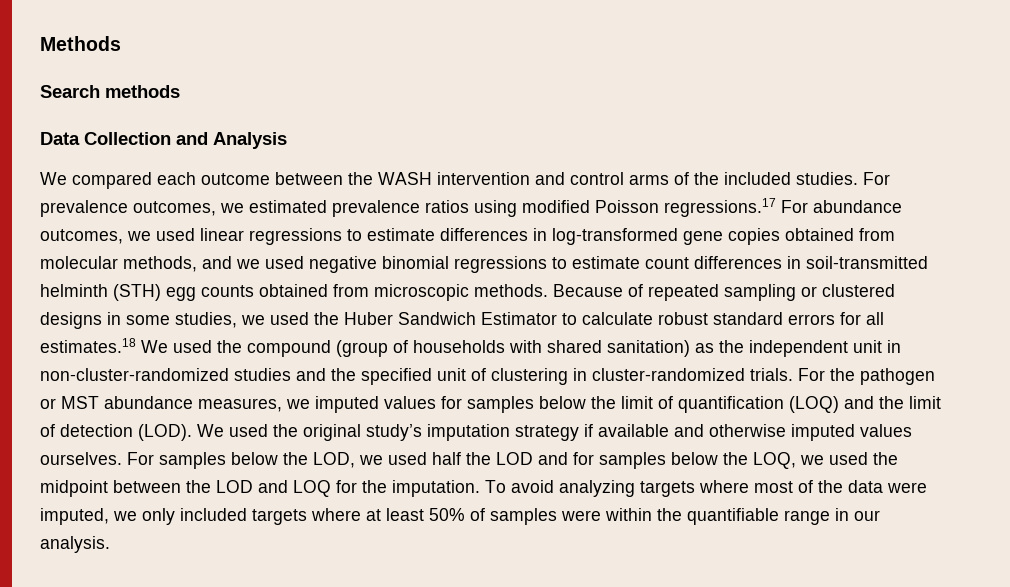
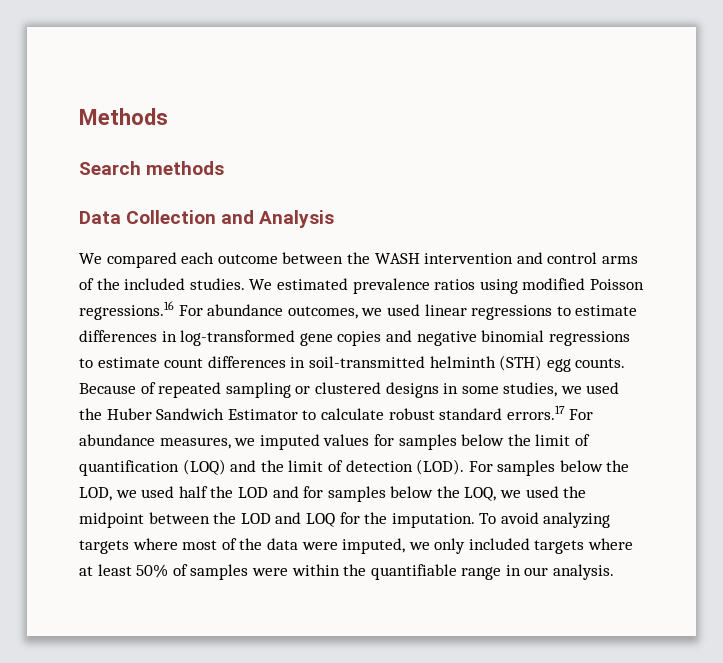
- For prevalence outcomes, we estimated prevalence ratios using modified Poisson regressions.17 For abundance outcomes, we used linear regressions to estimate differences in log-transformed gene copies obtained from molecular methods, and we used negative binomial regressions to estimate count differences in soil-transmitted helminth (STH) egg counts obtained from microscopic methods.
+ We estimated prevalence ratios using modified Poisson regressions.16 For abundance outcomes, we used linear regressions to estimate differences in log-transformed gene copies and negative binomial regressions to estimate count differences in soil-transmitted helminth (STH) egg counts.
- Because of repeated sampling or clustered designs in some studies, we used the Huber Sandwich Estimator to calculate robust standard errors for all estimates.18 We used the compound (group of households with shared sanitation) as the independent unit in non-cluster-randomized studies and the specified unit of clustering in cluster-randomized trials. For the pathogen or MST abundance measures, we imputed values for samples below the limit of quantification (LOQ) and the limit of detection (LOD).
+ Because of repeated sampling or clustered designs in some studies, we used the Huber Sandwich Estimator to calculate robust standard errors.17 For abundance measures, we imputed values for samples below the limit of quantification (LOQ) and the limit of detection (LOD).
- We used the original study’s imputation strategy if available and otherwise imputed values ourselves.

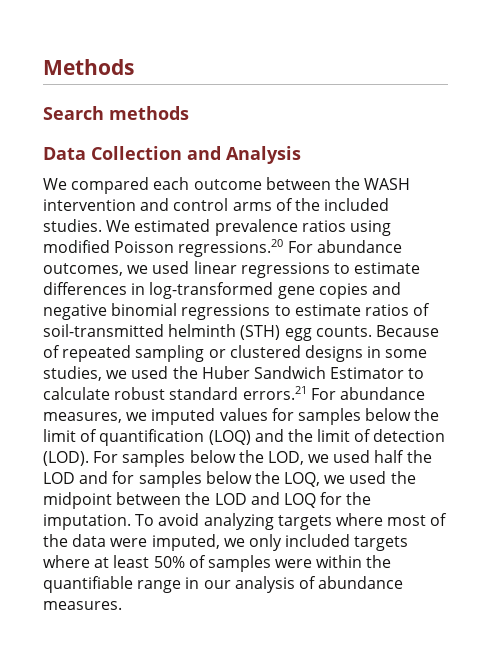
- We estimated prevalence ratios using modified Poisson regressions.16 For abundance outcomes, we used linear regressions to estimate differences in log-transformed gene copies and negative binomial regressions to estimate count differences in soil-transmitted helminth (STH) egg counts.
+ We estimated prevalence ratios using modified Poisson regressions.20 For abundance outcomes, we used linear regressions to estimate differences in log-transformed gene copies and negative binomial regressions to estimate ratios of soil-transmitted helminth (STH) egg counts.
- Because of repeated sampling or clustered designs in some studies, we used the Huber Sandwich Estimator to calculate robust standard errors.17 For abundance measures, we imputed values for samples below the limit of quantification (LOQ) and the limit of detection (LOD).
+ Because of repeated sampling or clustered designs in some studies, we used the Huber Sandwich Estimator to calculate robust standard errors.21 For abundance measures, we imputed values for samples below the limit of quantification (LOQ) and the limit of detection (LOD).
- To avoid analyzing targets where most of the data were imputed, we only included targets where at least 50% of samples were within the quantifiable range in our analysis.
+ To avoid analyzing targets where most of the data were imputed, we only included targets where at least 50% of samples were within the quantifiable range in our analysis of abundance measures.

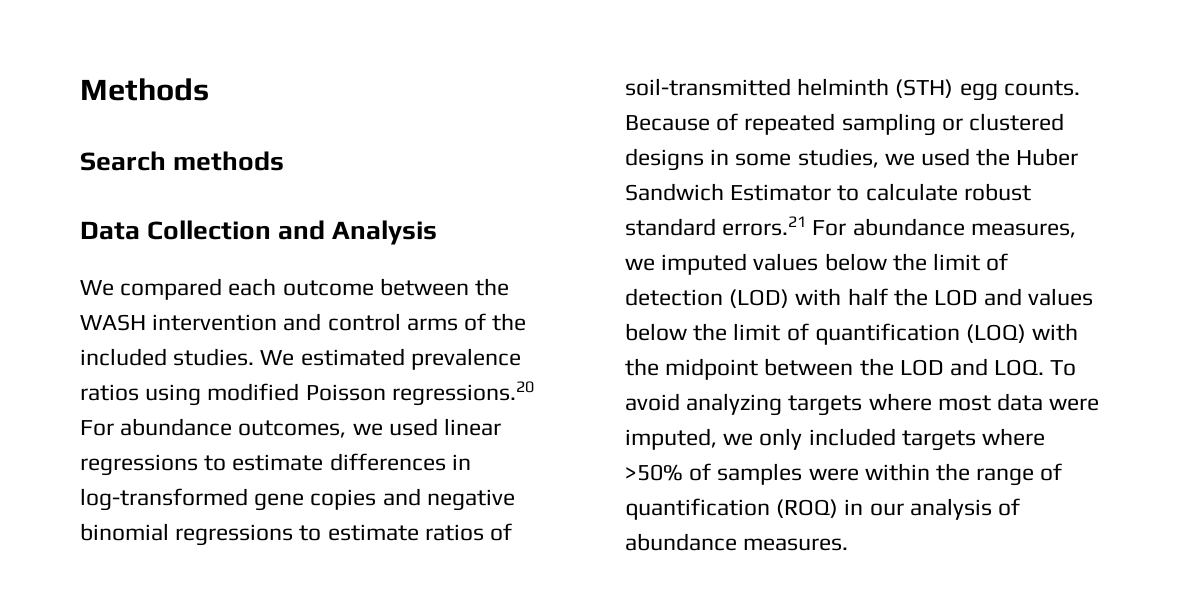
- Because of repeated sampling or clustered designs in some studies, we used the Huber Sandwich Estimator to calculate robust standard errors.21 For abundance measures, we imputed values for samples below the limit of quantification (LOQ) and the limit of detection (LOD). For samples below the LOD, we used half the LOD and for samples below the LOQ, we used the midpoint between the LOD and LOQ for the imputation. To avoid analyzing targets where most of the data were imputed, we only included targets where at least 50% of samples were within the quantifiable range in our analysis of abundance measures.
+ Because of repeated sampling or clustered designs in some studies, we used the Huber Sandwich Estimator to calculate robust standard errors.21 For abundance measures, we imputed values below the limit of detection (LOD) with half the LOD and values below the limit of quantification (LOQ) with the midpoint between the LOD and LOQ. To avoid analyzing targets where most data were imputed, we only included targets where >50% of samples were within the range of quantification (ROQ) in our analysis of abundance measures.

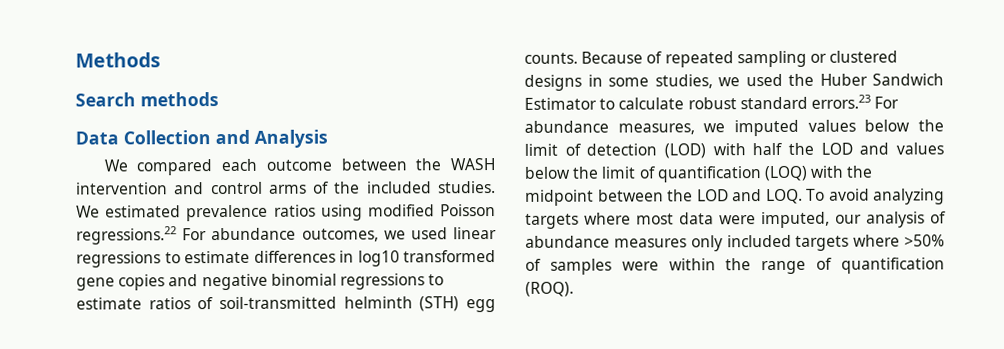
- We estimated prevalence ratios using modified Poisson regressions.20 For abundance outcomes, we used linear regressions to estimate differences in log-transformed gene copies and negative binomial regressions to estimate ratios of soil-transmitted helminth (STH) egg counts.
+ We estimated prevalence ratios using modified Poisson regressions.22 For abundance outcomes, we used linear regressions to estimate differences in log10 transformed gene copies and negative binomial regressions to estimate ratios of soil-transmitted helminth (STH) egg counts.
- Because of repeated sampling or clustered designs in some studies, we used the Huber Sandwich Estimator to calculate robust standard errors.21 For abundance measures, we imputed values below the limit of detection (LOD) with half the LOD and values below the limit of quantification (LOQ) with the midpoint between the LOD and LOQ. To avoid analyzing targets where most data were imputed, we only included targets where >50% of samples were within the range of quantification (ROQ) in our analysis of abundance measures.
+ Because of repeated sampling or clustered designs in some studies, we used the Huber Sandwich Estimator to calculate robust standard errors.23 For abundance measures, we imputed values below the limit of detection (LOD) with half the LOD and values below the limit of quantification (LOQ) with the midpoint between the LOD and LOQ. To avoid analyzing targets where most data were imputed, our analysis of abundance measures only included targets where >50% of samples were within the range of quantification (ROQ).

